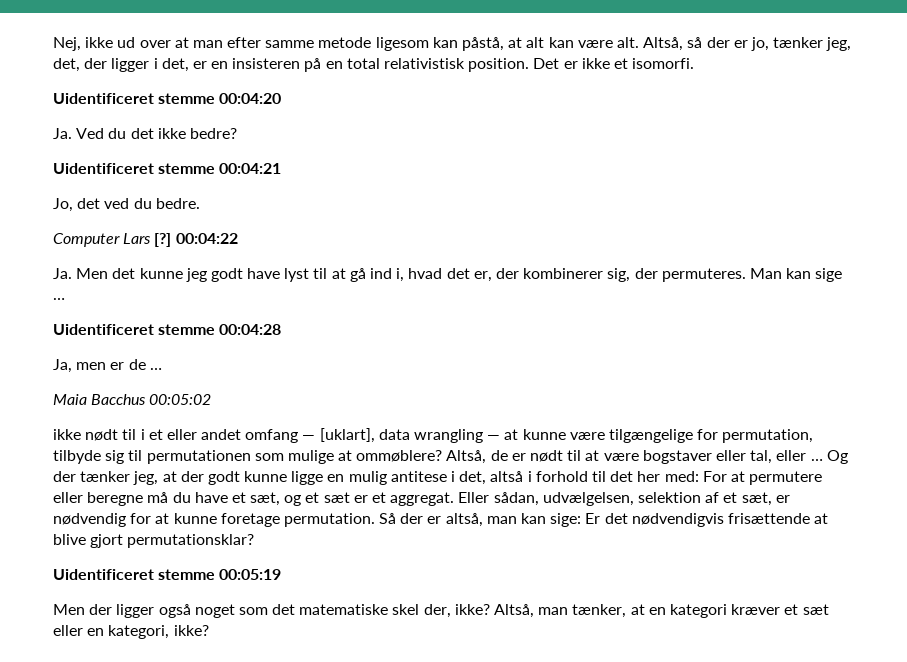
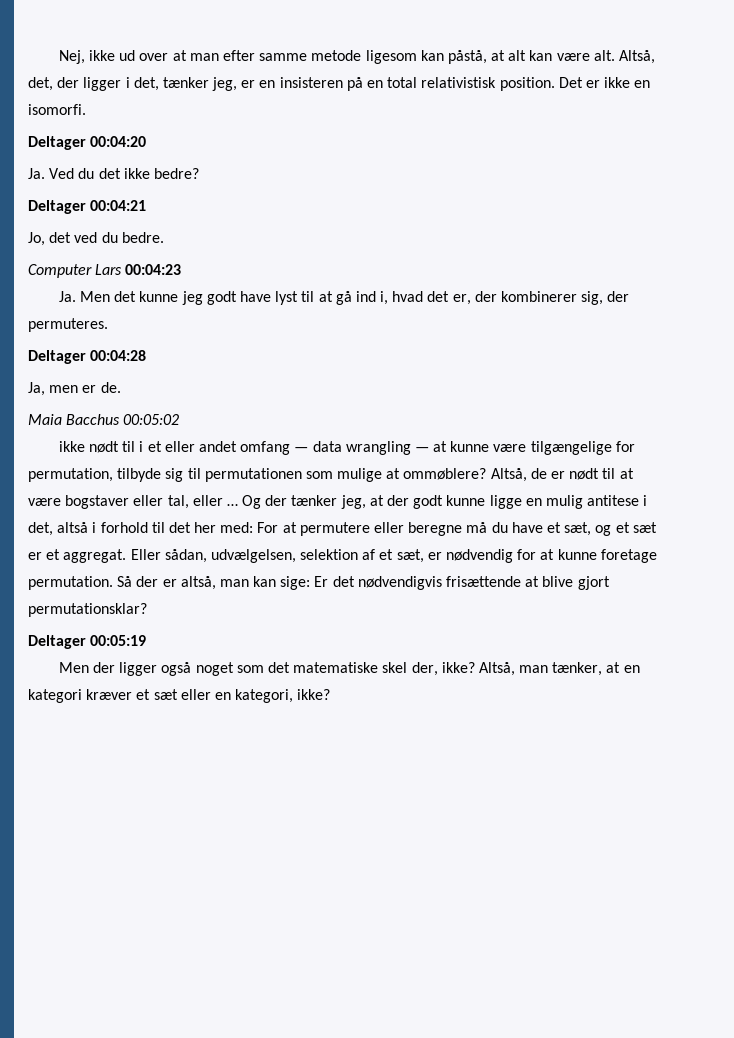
- Altså, så der er jo, tænker jeg, det, der ligger i det, er en insisteren på en total relativistisk position.
+ Altså, det, der ligger i det, tænker jeg, er en insisteren på en total relativistisk position.
- Det er ikke et isomorfi.
+ Det er ikke en isomorfi.
- Uidentificeret stemme 00:04:20
+ Deltager 00:04:20
- Uidentificeret stemme 00:04:21
+ Deltager 00:04:21
- Computer Lars [?] 00:04:22
+ Computer Lars 00:04:23
- Ja. Men det kunne jeg godt have lyst til at gå ind i, hvad det er, der kombinerer sig, der permuteres. Man kan sige …
- Uidentificeret stemme 00:04:28
+ Ja. Men det kunne jeg godt have lyst til at gå ind i, hvad det er, der kombinerer sig, der permuteres.
+ Deltager 00:04:28
- Ja, men er de …
+ Ja, men er de.
- ikke nødt til i et eller andet omfang — [uklart], data wrangling — at kunne være tilgængelige for permutation, tilbyde sig til permutationen som mulige at ommøblere?
+ ikke nødt til i et eller andet omfang — data wrangling — at kunne være tilgængelige for permutation, tilbyde sig til permutationen som mulige at ommøblere?
- Uidentificeret stemme 00:05:19
+ Deltager 00:05:19

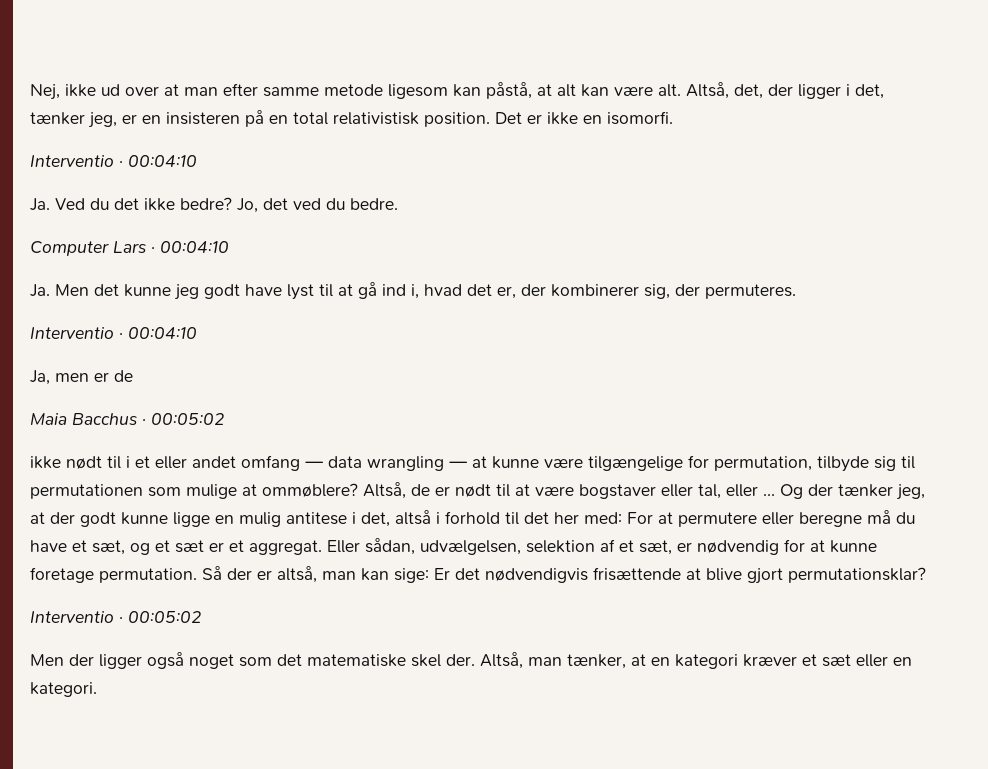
  Det er ikke en isomorfi.
- Deltager 00:04:20
+ Interventio · 00:04:10
- Ja. Ved du det ikke bedre?
- Deltager 00:04:21
- Jo, det ved du bedre.
+ Ja. Ved du det ikke bedre? Jo, det ved du bedre.
- Computer Lars 00:04:23
+ Computer Lars · 00:04:10
  Ja. Men det kunne jeg godt have lyst til at gå ind i, hvad det er, der kombinerer sig, der permuteres.
- Deltager 00:04:28
+ Interventio · 00:04:10
- Ja, men er de.
+ Ja, men er de
- Maia Bacchus 00:05:02
+ Maia Bacchus · 00:05:02
- Deltager 00:05:19
+ Interventio · 00:05:02
- Men der ligger også noget som det matematiske skel der, ikke?
+ Men der ligger også noget som det matematiske skel der.
- Altså, man tænker, at en kategori kræver et sæt eller en kategori, ikke?
+ Altså, man tænker, at en kategori kræver et sæt eller en kategori.

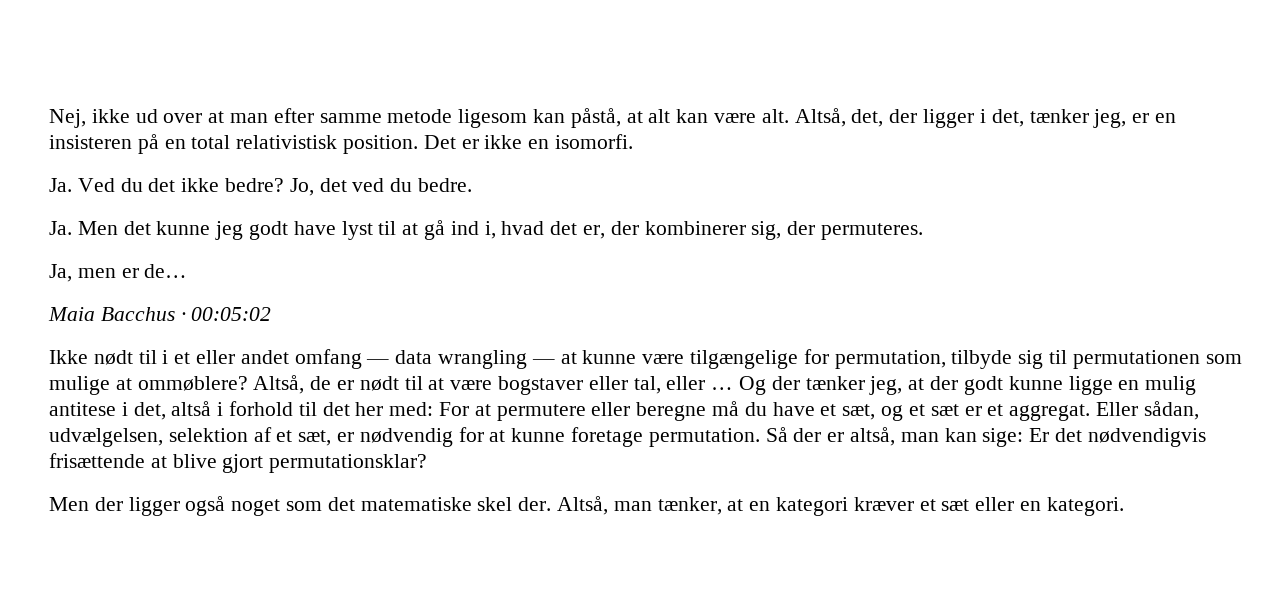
  Det er ikke en isomorfi.
- Interventio · 00:04:10
- Computer Lars · 00:04:10
  Ja. Men det kunne jeg godt have lyst til at gå ind i, hvad det er, der kombinerer sig, der permuteres.
- Interventio · 00:04:10
- Ja, men er de
+ Ja, men er de…
- ikke nødt til i et eller andet omfang — data wrangling — at kunne være tilgængelige for permutation, tilbyde sig til permutationen som mulige at ommøblere?
+ Ikke nødt til i et eller andet omfang — data wrangling — at kunne være tilgængelige for permutation, tilbyde sig til permutationen som mulige at ommøblere?
- Interventio · 00:05:02

